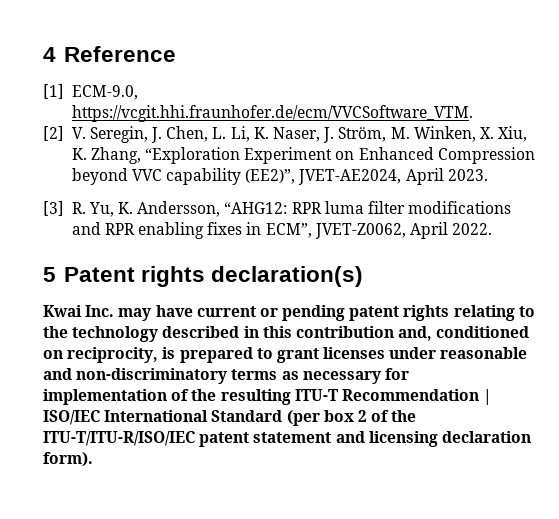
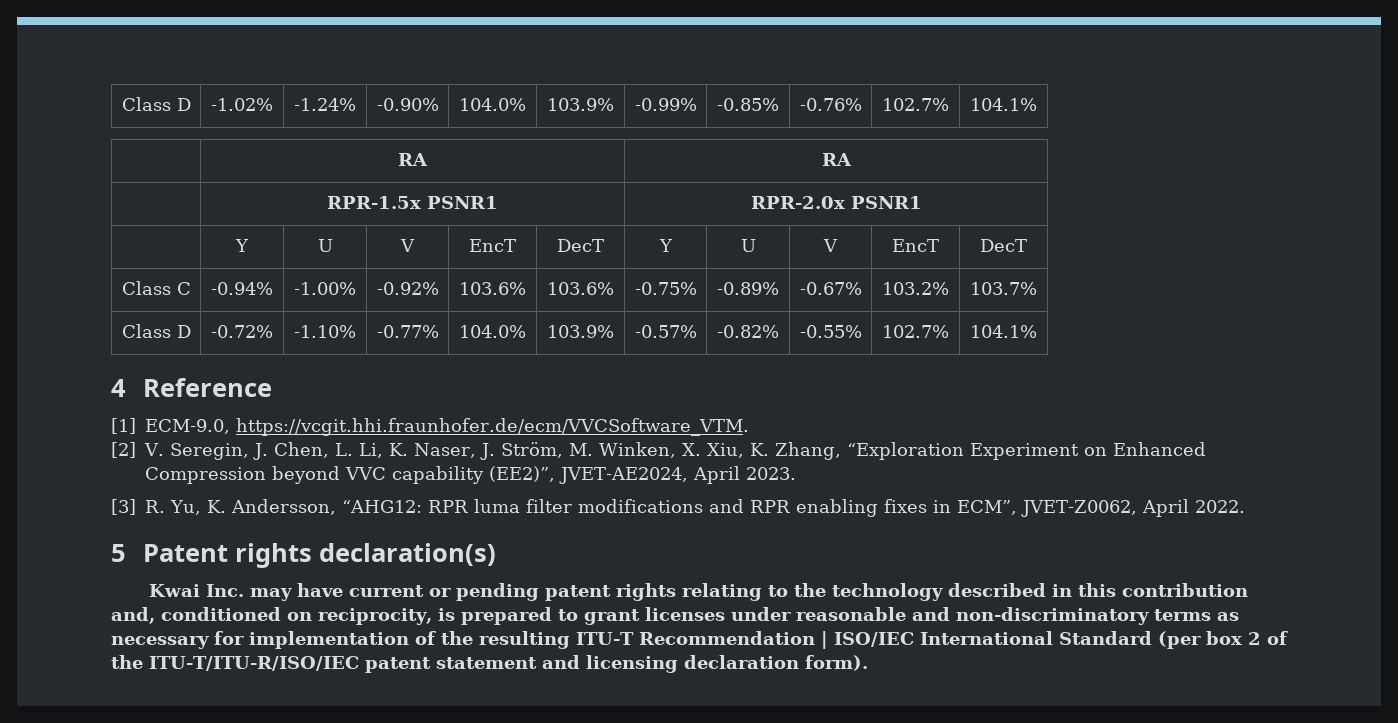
+ Class D | -1.02% | -1.24% | -0.90% | 104.0% | 103.9% | -0.99% | -0.85% | -0.76% | 102.7% | 104.1%
+ | RA | RA
+ | RPR-1.5x PSNR1 | RPR-2.0x PSNR1
+ | Y | U | V | EncT | DecT | Y | U | V | EncT | DecT
+ Class C | -0.94% | -1.00% | -0.92% | 103.6% | 103.6% | -0.75% | -0.89% | -0.67% | 103.2% | 103.7%
+ Class D | -0.72% | -1.10% | -0.77% | 104.0% | 103.9% | -0.57% | -0.82% | -0.55% | 102.7% | 104.1%

